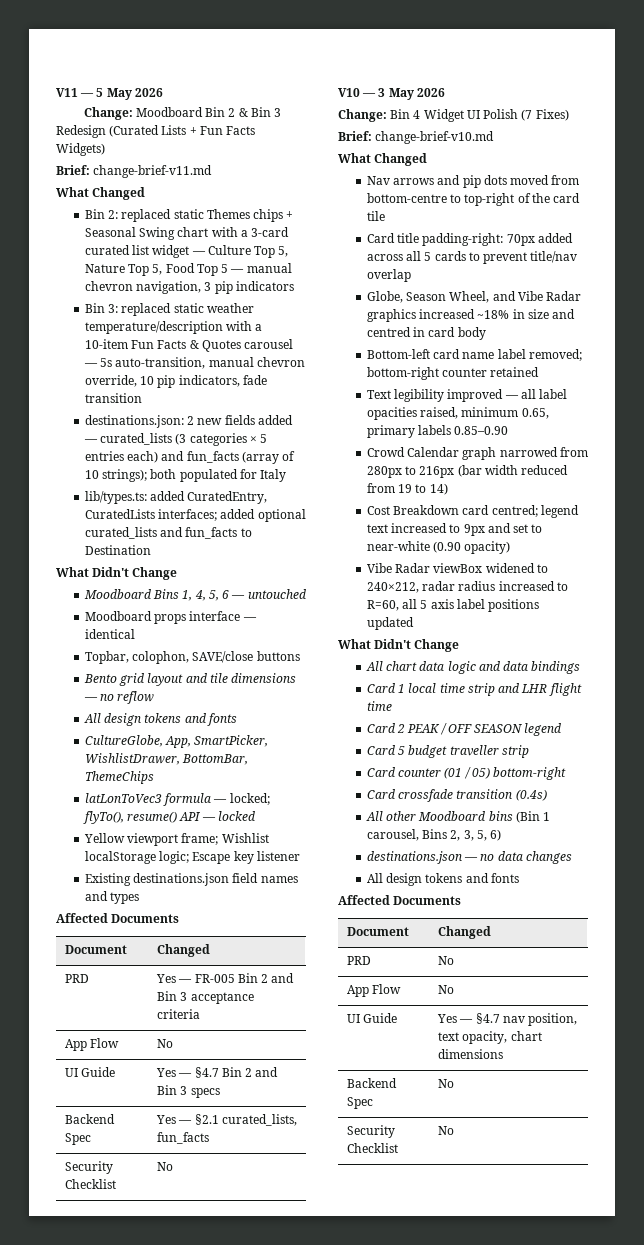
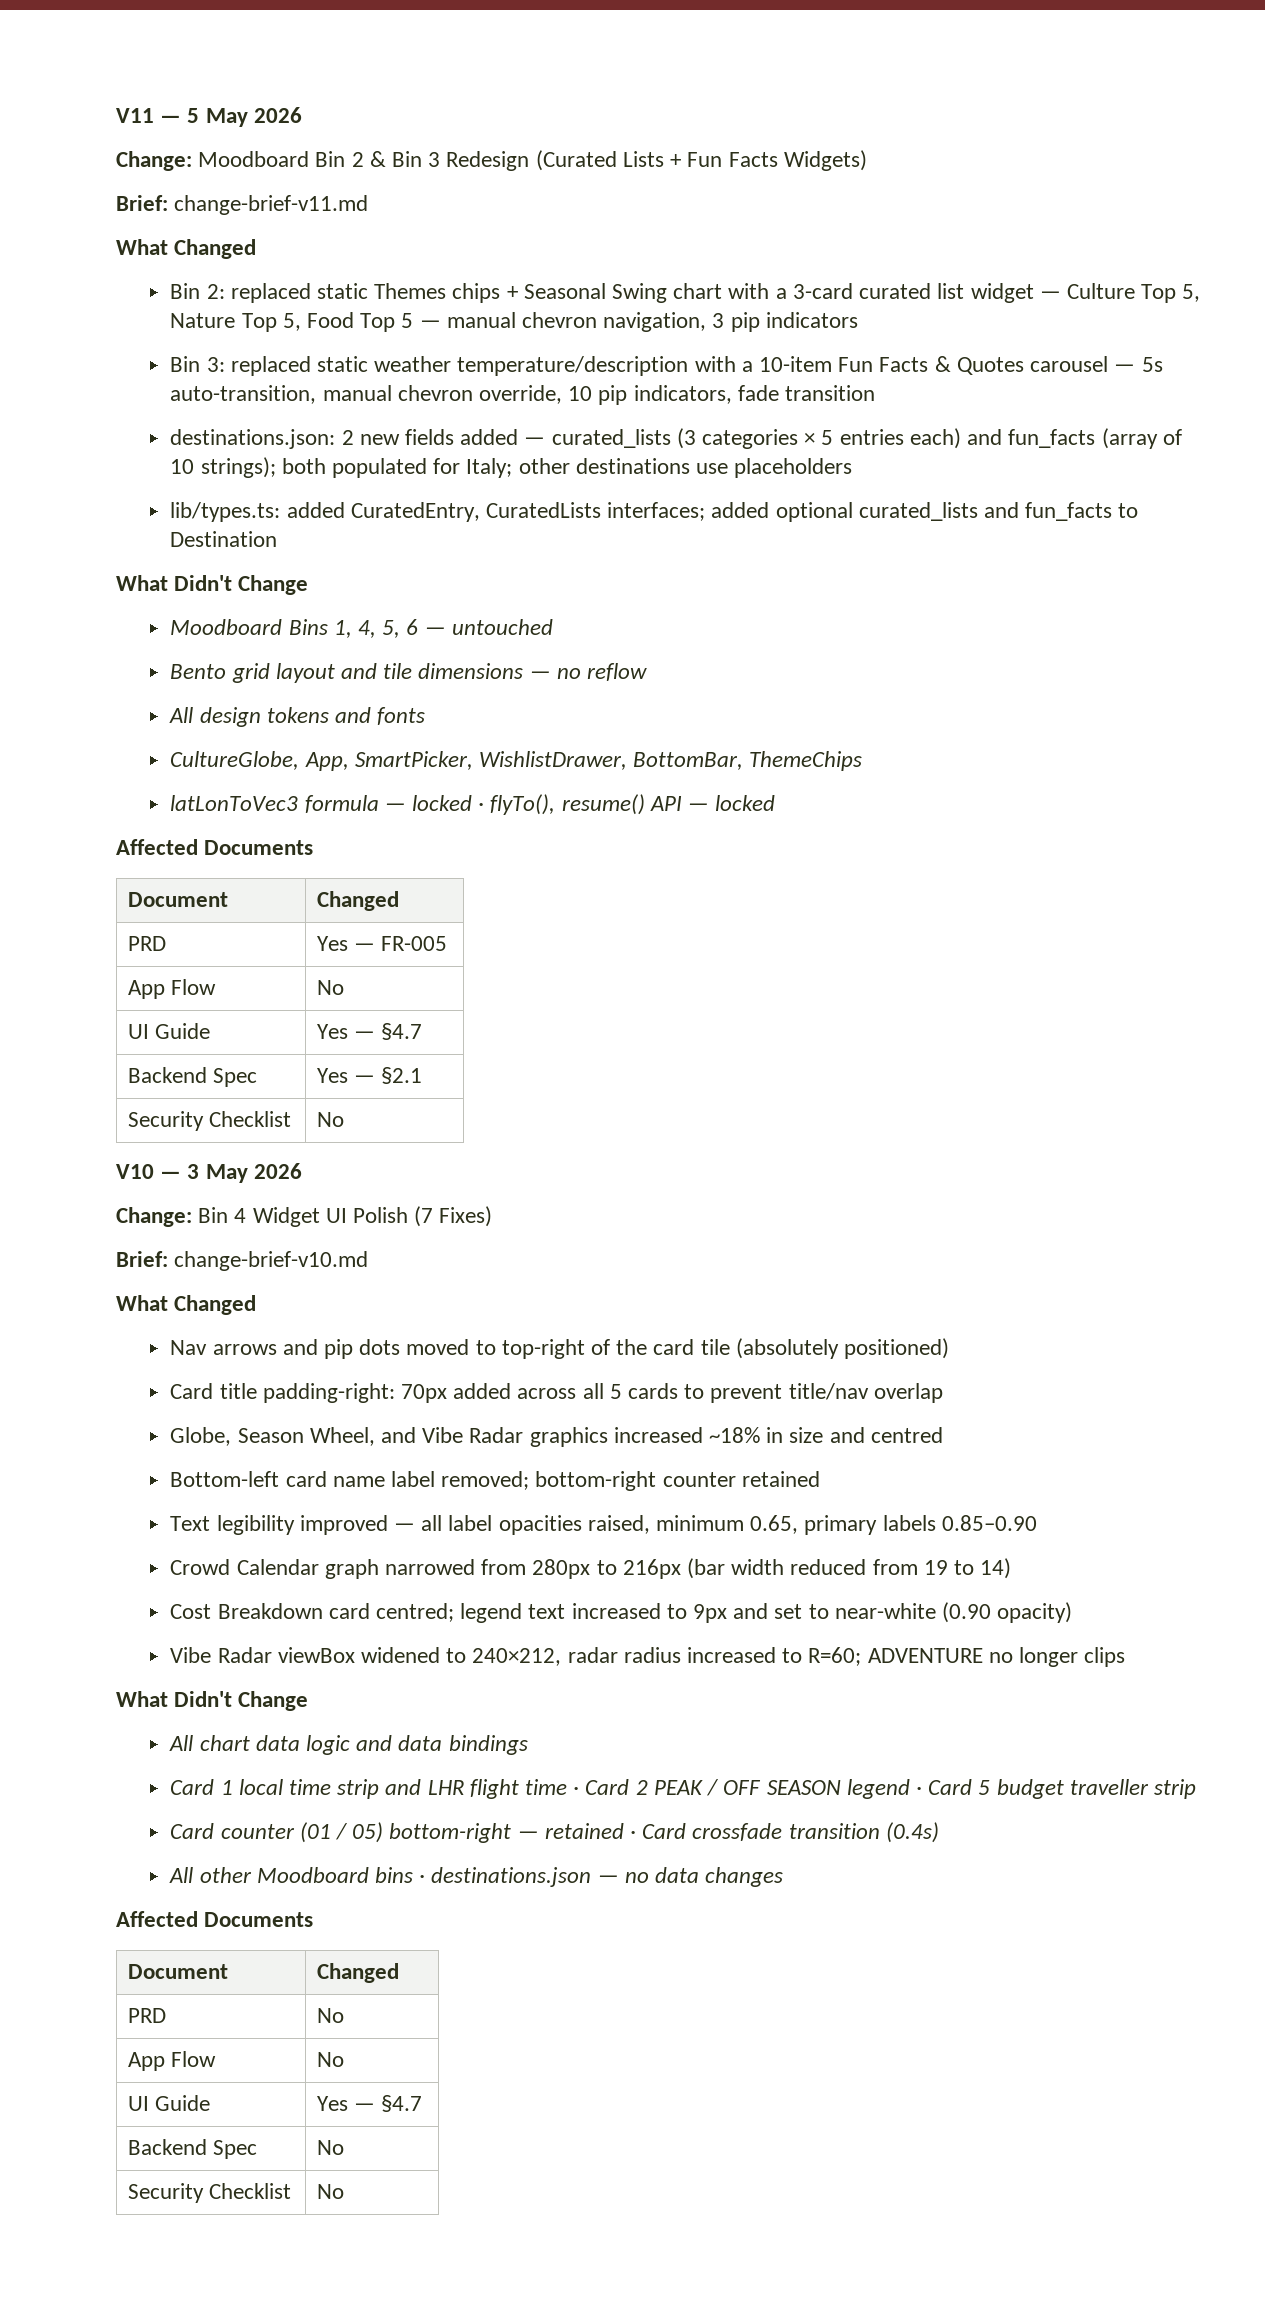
- destinations.json: 2 new fields added — curated_lists (3 categories × 5 entries each) and fun_facts (array of 10 strings); both populated for Italy
+ destinations.json: 2 new fields added — curated_lists (3 categories × 5 entries each) and fun_facts (array of 10 strings); both populated for Italy; other destinations use placeholders
- Moodboard props interface — identical
- Topbar, colophon, SAVE/close buttons
- latLonToVec3 formula — locked; flyTo(), resume() API — locked
+ latLonToVec3 formula — locked · flyTo(), resume() API — locked
- Yellow viewport frame; Wishlist localStorage logic; Escape key listener
- Existing destinations.json field names and types
- PRD | Yes — FR-005 Bin 2 and Bin 3 acceptance criteria
+ PRD | Yes — FR-005
  App Flow | No
- UI Guide | Yes — §4.7 Bin 2 and Bin 3 specs
+ UI Guide | Yes — §4.7
- Backend Spec | Yes — §2.1 curated_lists, fun_facts
+ Backend Spec | Yes — §2.1
- Nav arrows and pip dots moved from bottom-centre to top-right of the card tile
+ Nav arrows and pip dots moved to top-right of the card tile (absolutely positioned)
- Globe, Season Wheel, and Vibe Radar graphics increased ~18% in size and centred in card body
+ Globe, Season Wheel, and Vibe Radar graphics increased ~18% in size and centred
- Vibe Radar viewBox widened to 240×212, radar radius increased to R=60, all 5 axis label positions updated
+ Vibe Radar viewBox widened to 240×212, radar radius increased to R=60; ADVENTURE no longer clips
- Card 1 local time strip and LHR flight time
- Card 2 PEAK / OFF SEASON legend
- Card 5 budget traveller strip
+ Card 1 local time strip and LHR flight time · Card 2 PEAK / OFF SEASON legend · Card 5 budget traveller strip
- Card counter (01 / 05) bottom-right
- Card crossfade transition (0.4s)
+ Card counter (01 / 05) bottom-right — retained · Card crossfade transition (0.4s)
- All other Moodboard bins (Bin 1 carousel, Bins 2, 3, 5, 6)
- destinations.json — no data changes
- All design tokens and fonts
+ All other Moodboard bins · destinations.json — no data changes
  PRD | No
  App Flow | No
- UI Guide | Yes — §4.7 nav position, text opacity, chart dimensions
+ UI Guide | Yes — §4.7

